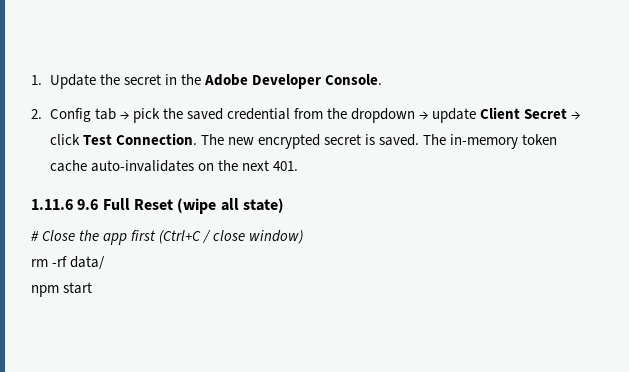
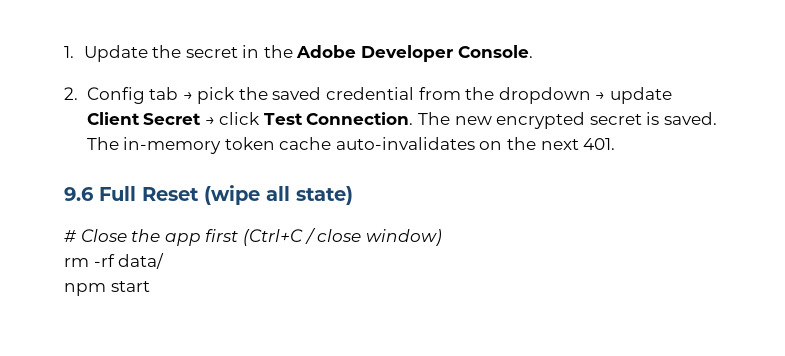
- 1.11.6 9.6 Full Reset (wipe all state)
+ 9.6 Full Reset (wipe all state)

